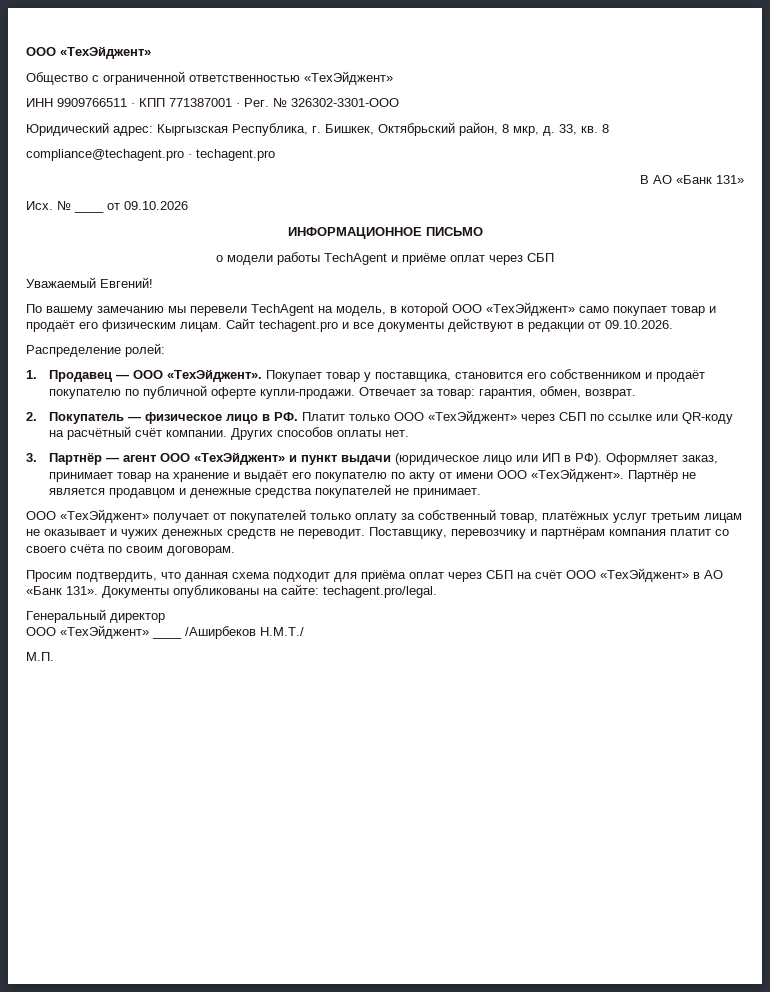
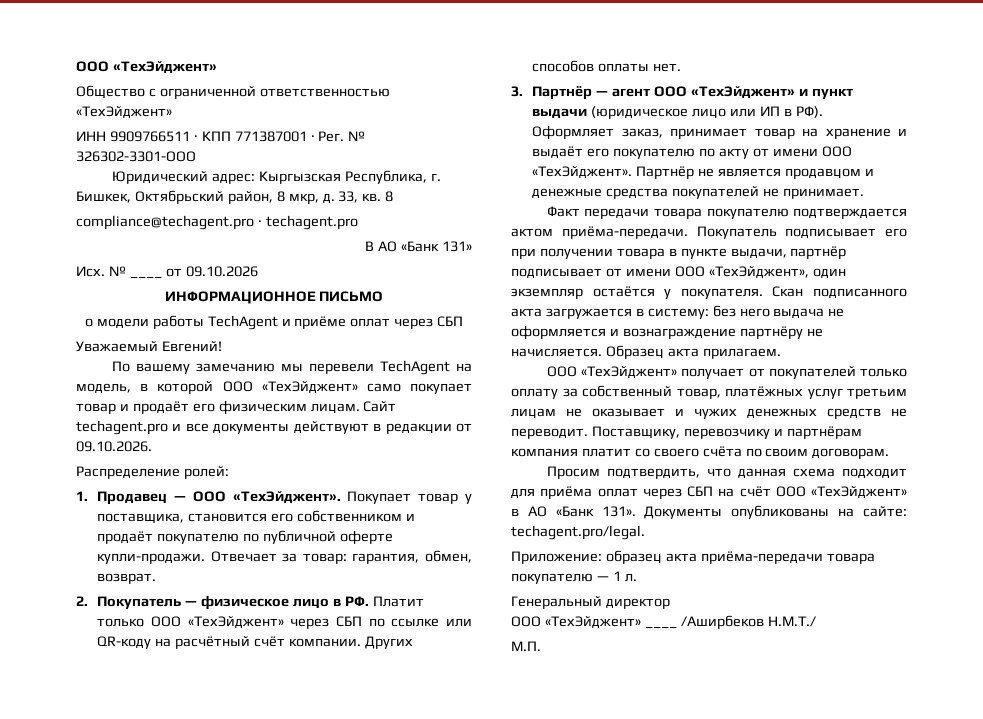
+ Факт передачи товара покупателю подтверждается актом приёма-передачи. Покупатель подписывает его при получении товара в пункте выдачи, партнёр подписывает от имени ООО «ТехЭйджент», один экземпляр остаётся у покупателя. Скан подписанного акта загружается в систему: без него выдача не оформляется и вознаграждение партнёру не начисляется. Образец акта прилагаем.
+ Приложение: образец акта приёма-передачи товара покупателю — 1 л.

